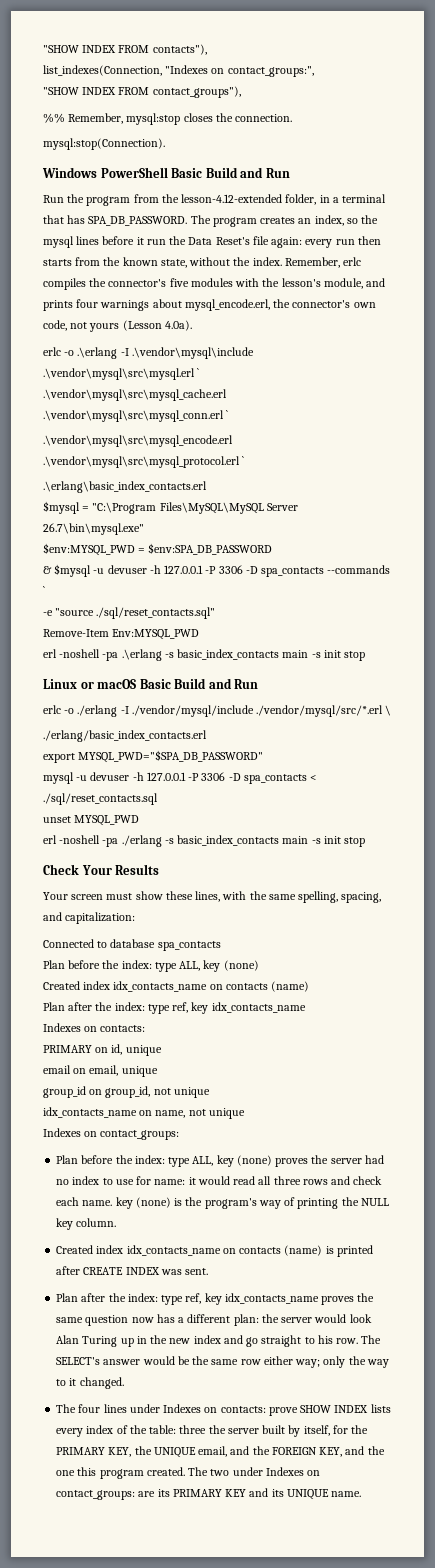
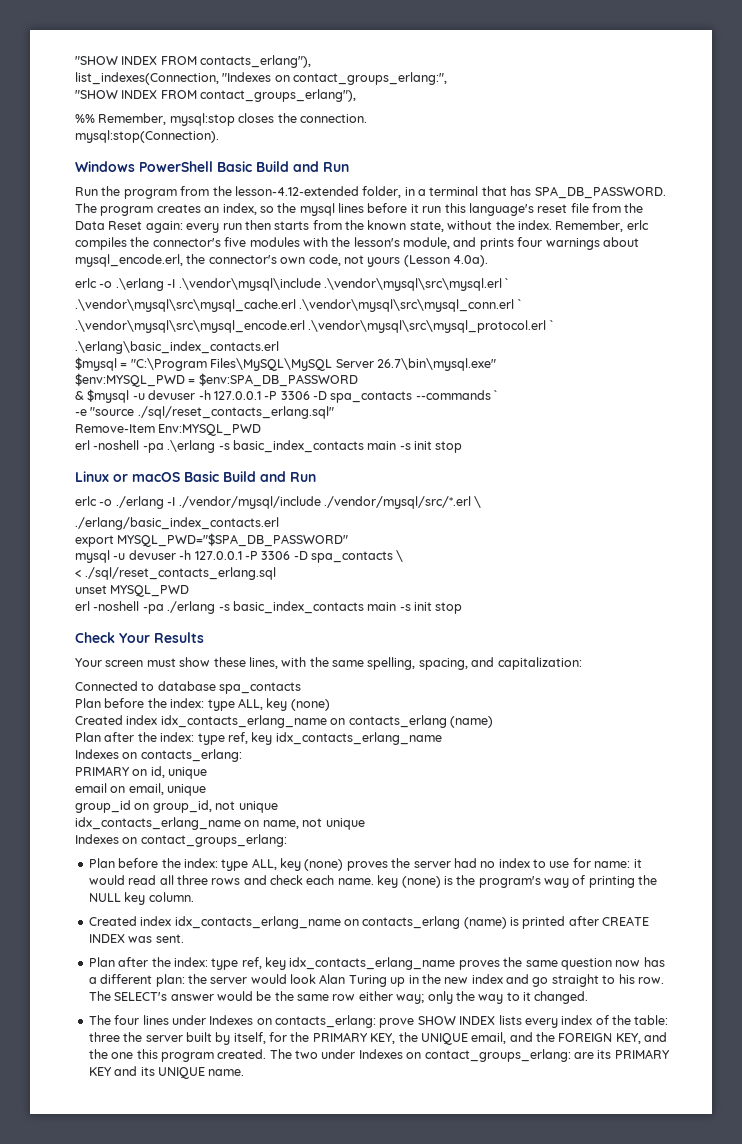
- "SHOW INDEX FROM contacts"),
+ "SHOW INDEX FROM contacts_erlang"),
- list_indexes(Connection, "Indexes on contact_groups:",
- "SHOW INDEX FROM contact_groups"),
+ list_indexes(Connection, "Indexes on contact_groups_erlang:",
+ "SHOW INDEX FROM contact_groups_erlang"),
- The program creates an index, so the mysql lines before it run the Data Reset's file again: every run then starts from the known state, without the index.
+ The program creates an index, so the mysql lines before it run this language's reset file from the Data Reset again: every run then starts from the known state, without the index.
- -e "source ./sql/reset_contacts.sql"
+ -e "source ./sql/reset_contacts_erlang.sql"
- mysql -u devuser -h 127.0.0.1 -P 3306 -D spa_contacts < ./sql/reset_contacts.sql
+ mysql -u devuser -h 127.0.0.1 -P 3306 -D spa_contacts \
+ < ./sql/reset_contacts_erlang.sql
  Connected to database spa_contacts
  Plan before the index: type ALL, key (none)
- Created index idx_contacts_name on contacts (name)
- Plan after the index: type ref, key idx_contacts_name
- Indexes on contacts:
+ Created index idx_contacts_erlang_name on contacts_erlang (name)
+ Plan after the index: type ref, key idx_contacts_erlang_name
+ Indexes on contacts_erlang:
- idx_contacts_name on name, not unique
- Indexes on contact_groups:
+ idx_contacts_erlang_name on name, not unique
+ Indexes on contact_groups_erlang:
- Created index idx_contacts_name on contacts (name) is printed after CREATE INDEX was sent.
+ Created index idx_contacts_erlang_name on contacts_erlang (name) is printed after CREATE INDEX was sent.
- Plan after the index: type ref, key idx_contacts_name proves the same question now has a different plan: the server would look Alan Turing up in the new index and go straight to his row.
+ Plan after the index: type ref, key idx_contacts_erlang_name proves the same question now has a different plan: the server would look Alan Turing up in the new index and go straight to his row.
- The four lines under Indexes on contacts: prove SHOW INDEX lists every index of the table: three the server built by itself, for the PRIMARY KEY, the UNIQUE email, and the FOREIGN KEY, and the one this program created.
+ The four lines under Indexes on contacts_erlang: prove SHOW INDEX lists every index of the table: three the server built by itself, for the PRIMARY KEY, the UNIQUE email, and the FOREIGN KEY, and the one this program created.
- The two under Indexes on contact_groups: are its PRIMARY KEY and its UNIQUE name.
+ The two under Indexes on contact_groups_erlang: are its PRIMARY KEY and its UNIQUE name.

